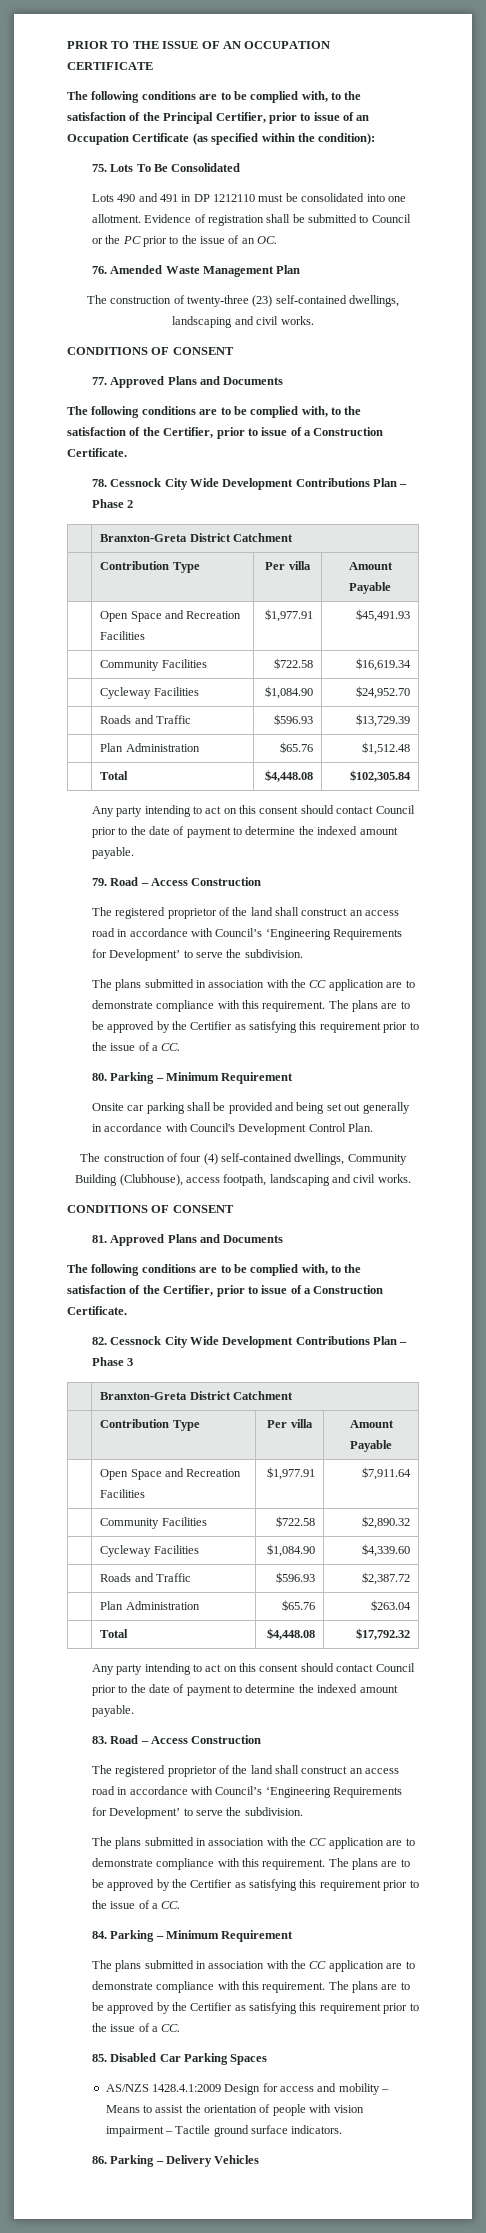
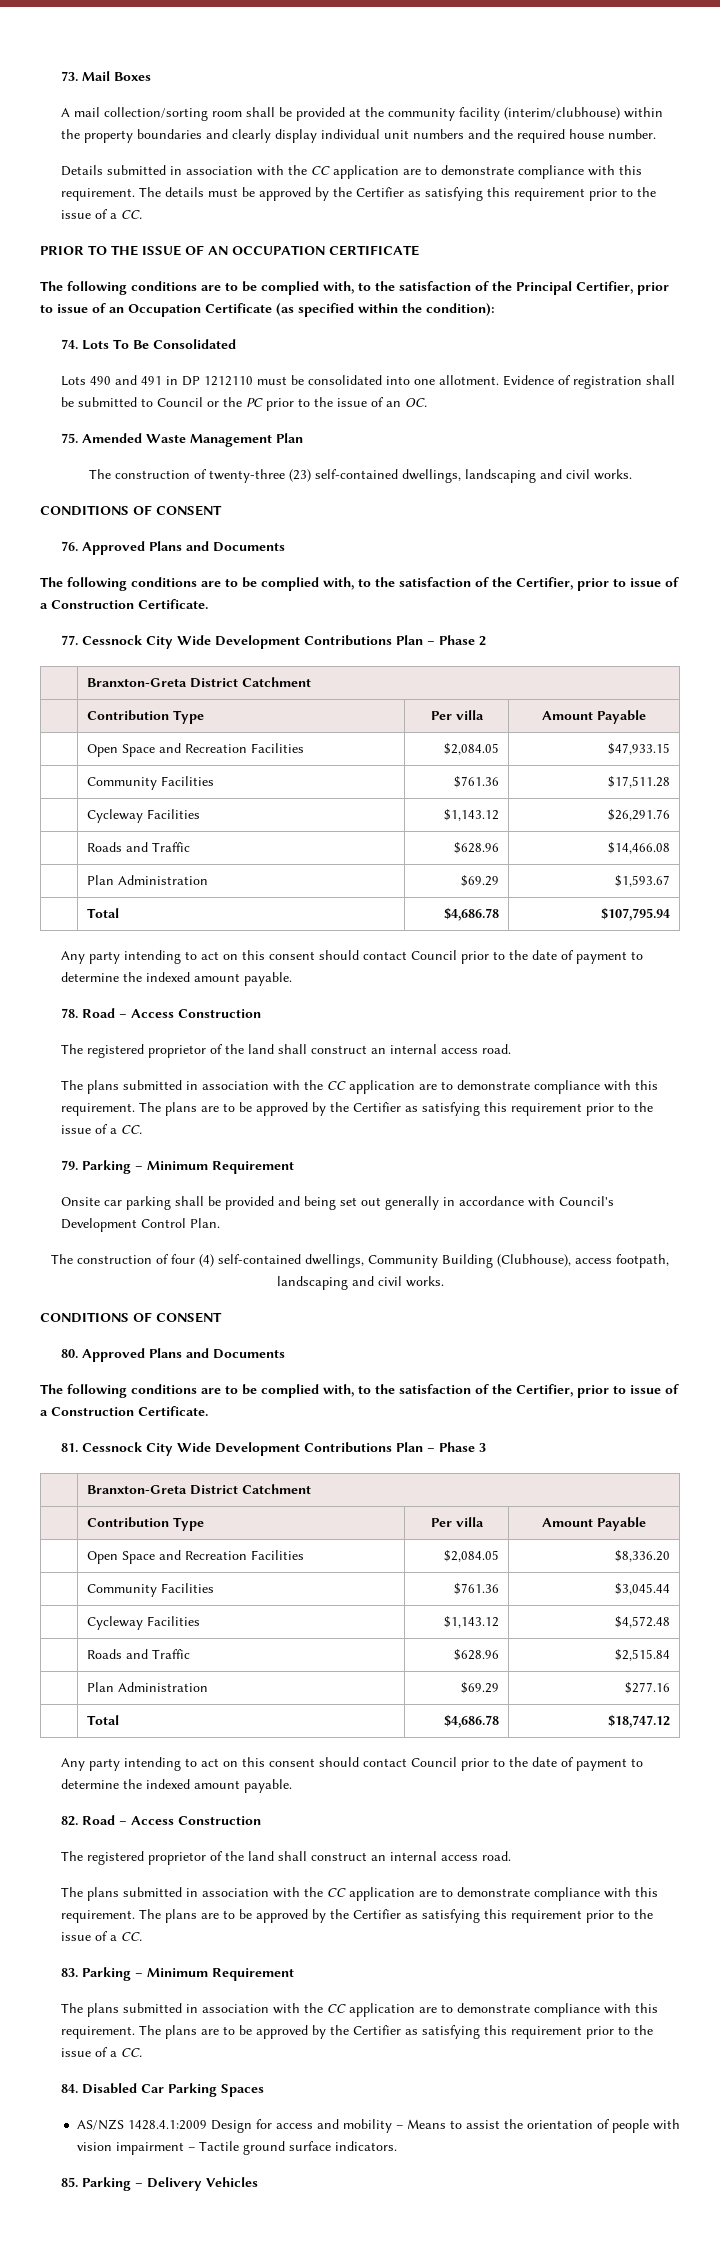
+ 73. Mail Boxes
+ A mail collection/sorting room shall be provided at the community facility (interim/clubhouse) within the property boundaries and clearly display individual unit numbers and the required house number.
+ Details submitted in association with the CC application are to demonstrate compliance with this requirement. The details must be approved by the Certifier as satisfying this requirement prior to the issue of a CC.
- 75. Lots To Be Consolidated
+ 74. Lots To Be Consolidated
- 76. Amended Waste Management Plan
+ 75. Amended Waste Management Plan
- 77. Approved Plans and Documents
+ 76. Approved Plans and Documents
- 78. Cessnock City Wide Development Contributions Plan – Phase 2
+ 77. Cessnock City Wide Development Contributions Plan – Phase 2
- | Open Space and Recreation Facilities | $1,977.91 | $45,491.93
- | Community Facilities | $722.58 | $16,619.34
- | Cycleway Facilities | $1,084.90 | $24,952.70
- | Roads and Traffic | $596.93 | $13,729.39
- | Plan Administration | $65.76 | $1,512.48
- | Total | $4,448.08 | $102,305.84
+ | Open Space and Recreation Facilities | $2,084.05 | $47,933.15
+ | Community Facilities | $761.36 | $17,511.28
+ | Cycleway Facilities | $1,143.12 | $26,291.76
+ | Roads and Traffic | $628.96 | $14,466.08
+ | Plan Administration | $69.29 | $1,593.67
+ | Total | $4,686.78 | $107,795.94
- 79. Road – Access Construction
- The registered proprietor of the land shall construct an access road in accordance with Council’s ‘Engineering Requirements for Development’ to serve the subdivision.
+ 78. Road – Access Construction
+ The registered proprietor of the land shall construct an internal access road.
- 80. Parking – Minimum Requirement
+ 79. Parking – Minimum Requirement
- 81. Approved Plans and Documents
+ 80. Approved Plans and Documents
- 82. Cessnock City Wide Development Contributions Plan – Phase 3
+ 81. Cessnock City Wide Development Contributions Plan – Phase 3
- | Open Space and Recreation Facilities | $1,977.91 | $7,911.64
- | Community Facilities | $722.58 | $2,890.32
- | Cycleway Facilities | $1,084.90 | $4,339.60
- | Roads and Traffic | $596.93 | $2,387.72
- | Plan Administration | $65.76 | $263.04
- | Total | $4,448.08 | $17,792.32
+ | Open Space and Recreation Facilities | $2,084.05 | $8,336.20
+ | Community Facilities | $761.36 | $3,045.44
+ | Cycleway Facilities | $1,143.12 | $4,572.48
+ | Roads and Traffic | $628.96 | $2,515.84
+ | Plan Administration | $69.29 | $277.16
+ | Total | $4,686.78 | $18,747.12
- 83. Road – Access Construction
- The registered proprietor of the land shall construct an access road in accordance with Council’s ‘Engineering Requirements for Development’ to serve the subdivision.
+ 82. Road – Access Construction
+ The registered proprietor of the land shall construct an internal access road.
- 84. Parking – Minimum Requirement
+ 83. Parking – Minimum Requirement
- 85. Disabled Car Parking Spaces
+ 84. Disabled Car Parking Spaces
- 86. Parking – Delivery Vehicles
+ 85. Parking – Delivery Vehicles

